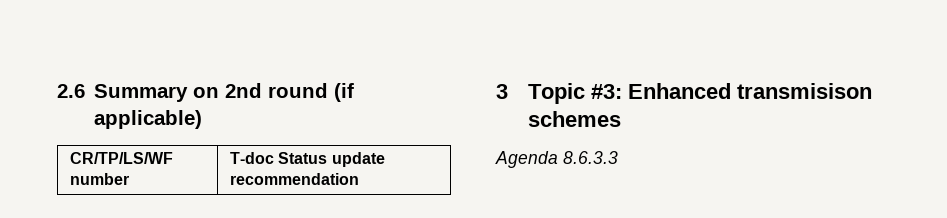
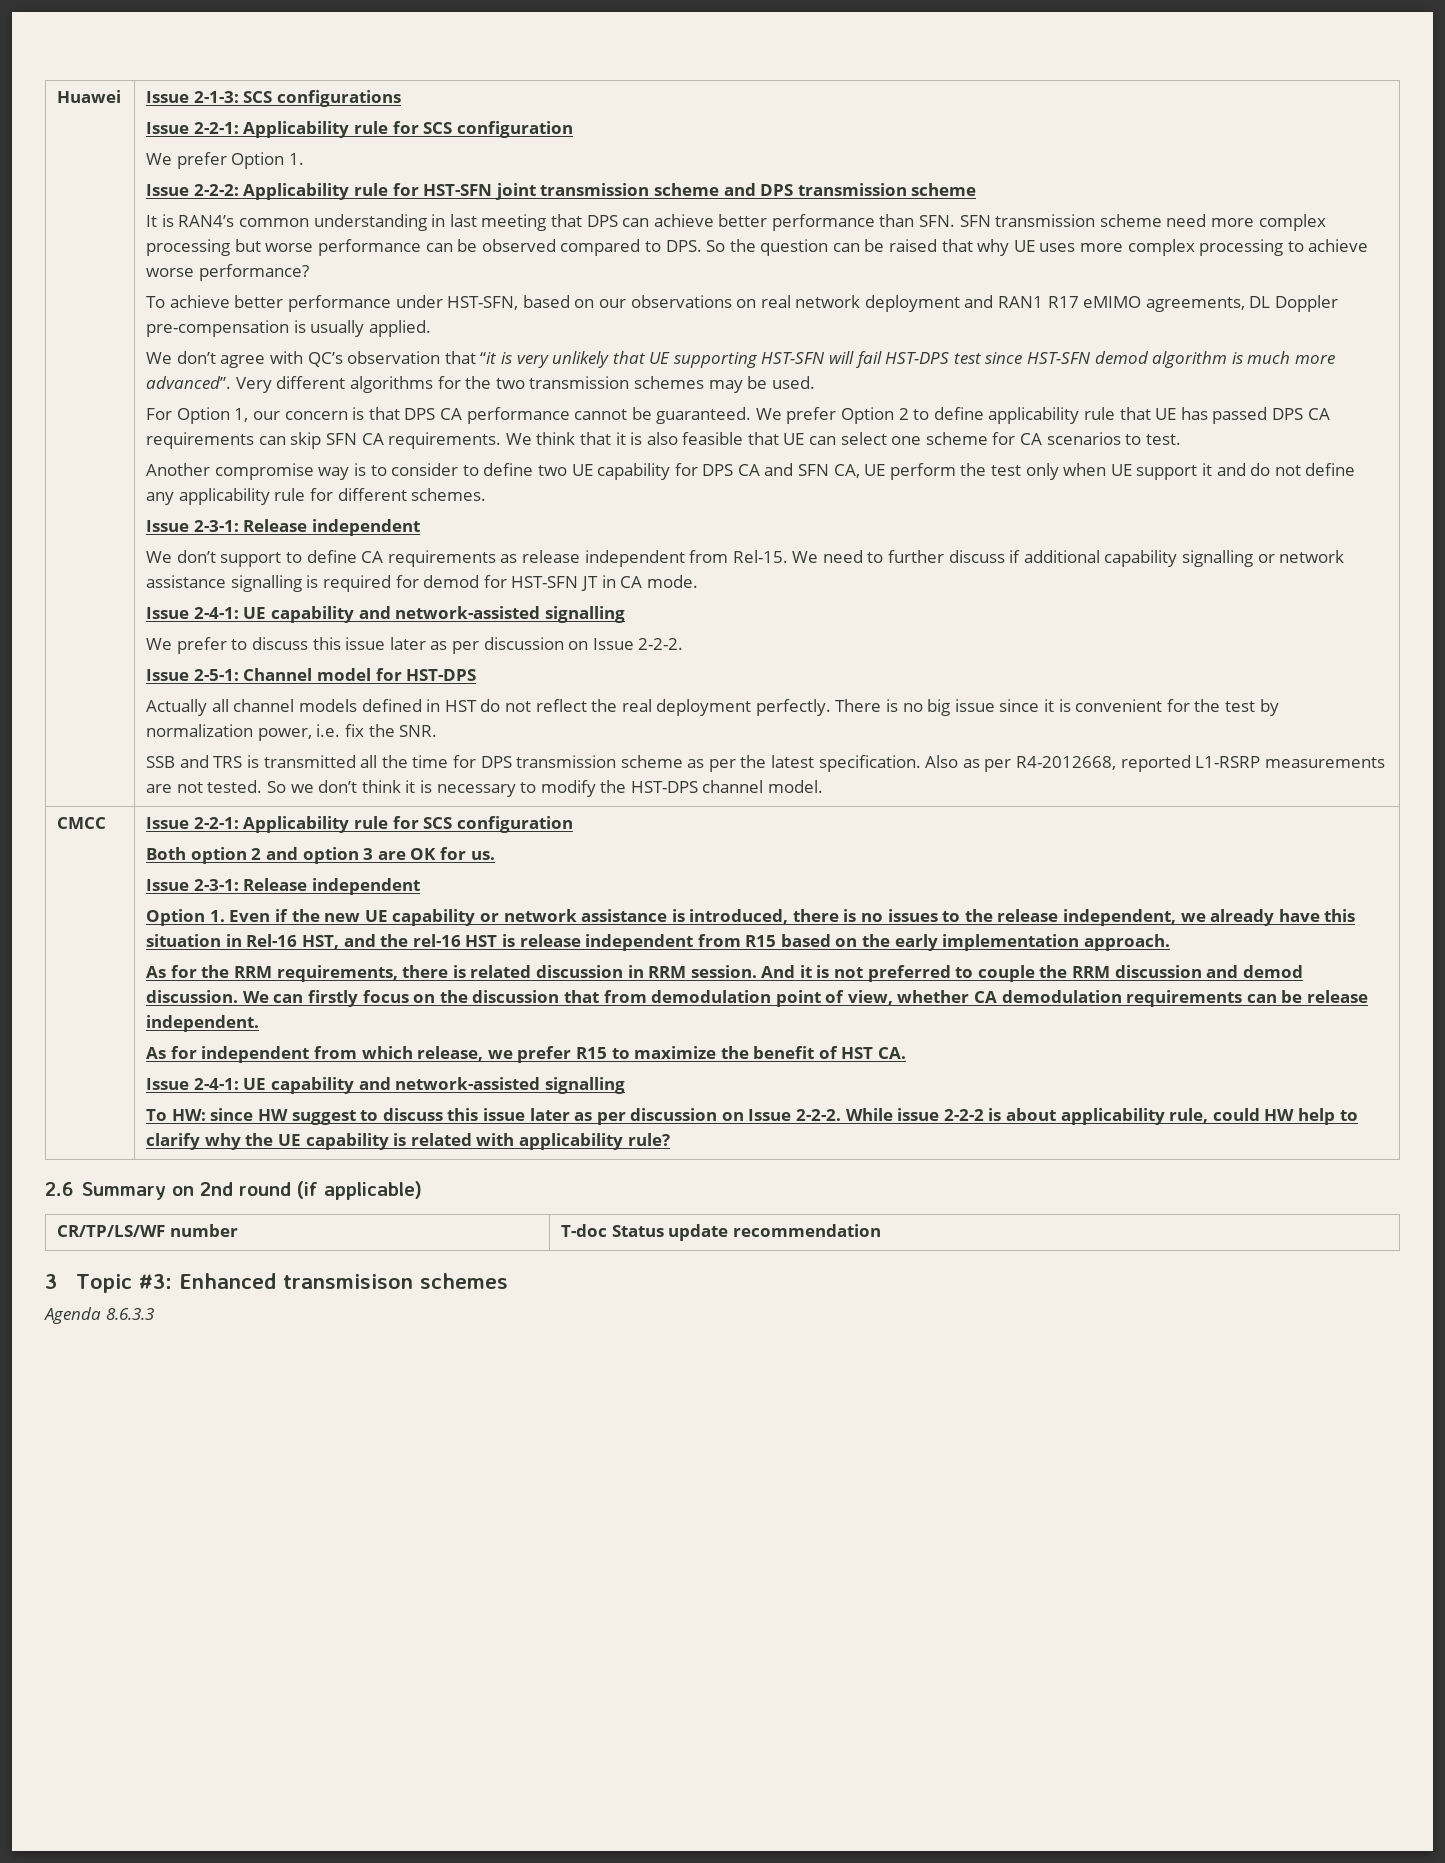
+ Huawei | Issue 2-1-3: SCS configurations
+ Issue 2-2-1: Applicability rule for SCS configuration
+ We prefer Option 1.
+ Issue 2-2-2: Applicability rule for HST-SFN joint transmission scheme and DPS transmission scheme
+ It is RAN4’s common understanding in last meeting that DPS can achieve better performance than SFN. SFN transmission scheme need more complex processing but worse performance can be observed compared to DPS. So the question can be raised that why UE uses more complex processing to achieve worse performance?
+ To achieve better performance under HST-SFN, based on our observations on real network deployment and RAN1 R17 eMIMO agreements, DL Doppler pre-compensation is usually applied.
+ We don’t agree with QC’s observation that “it is very unlikely that UE supporting HST-SFN will fail HST-DPS test since HST-SFN demod algorithm is much more advanced”. Very different algorithms for the two transmission schemes may be used.
+ For Option 1, our concern is that DPS CA performance cannot be guaranteed. We prefer Option 2 to define applicability rule that UE has passed DPS CA requirements can skip SFN CA requirements. We think that it is also feasible that UE can select one scheme for CA scenarios to test.
+ Another compromise way is to consider to define two UE capability for DPS CA and SFN CA, UE perform the test only when UE support it and do not define any applicability rule for different schemes.
+ Issue 2-3-1: Release independent
+ We don’t support to define CA requirements as release independent from Rel-15. We need to further discuss if additional capability signalling or network assistance signalling is required for demod for HST-SFN JT in CA mode.
+ Issue 2-4-1: UE capability and network-assisted signalling
+ We prefer to discuss this issue later as per discussion on Issue 2-2-2.
+ Issue 2-5-1: Channel model for HST-DPS
+ Actually all channel models defined in HST do not reflect the real deployment perfectly. There is no big issue since it is convenient for the test by normalization power, i.e. fix the SNR.
+ SSB and TRS is transmitted all the time for DPS transmission scheme as per the latest specification. Also as per R4-2012668, reported L1-RSRP measurements are not tested. So we don’t think it is necessary to modify the HST-DPS channel model.
+ CMCC | Issue 2-2-1: Applicability rule for SCS configuration
+ Both option 2 and option 3 are OK for us.
+ Issue 2-3-1: Release independent
+ Option 1. Even if the new UE capability or network assistance is introduced, there is no issues to the release independent, we already have this situation in Rel-16 HST, and the rel-16 HST is release independent from R15 based on the early implementation approach.
+ As for the RRM requirements, there is related discussion in RRM session. And it is not preferred to couple the RRM discussion and demod discussion. We can firstly focus on the discussion that from demodulation point of view, whether CA demodulation requirements can be release independent.
+ As for independent from which release, we prefer R15 to maximize the benefit of HST CA.
+ Issue 2-4-1: UE capability and network-assisted signalling
+ To HW: since HW suggest to discuss this issue later as per discussion on Issue 2-2-2. While issue 2-2-2 is about applicability rule, could HW help to clarify why the UE capability is related with applicability rule?

